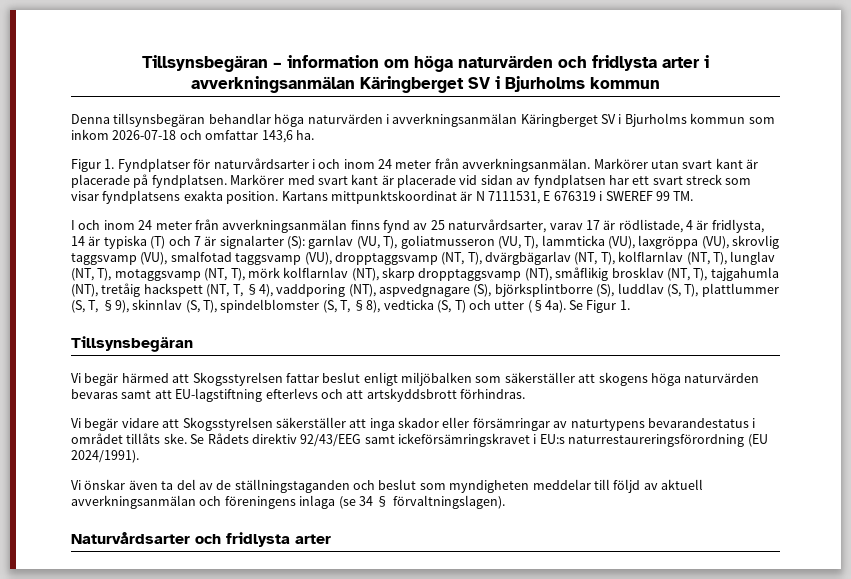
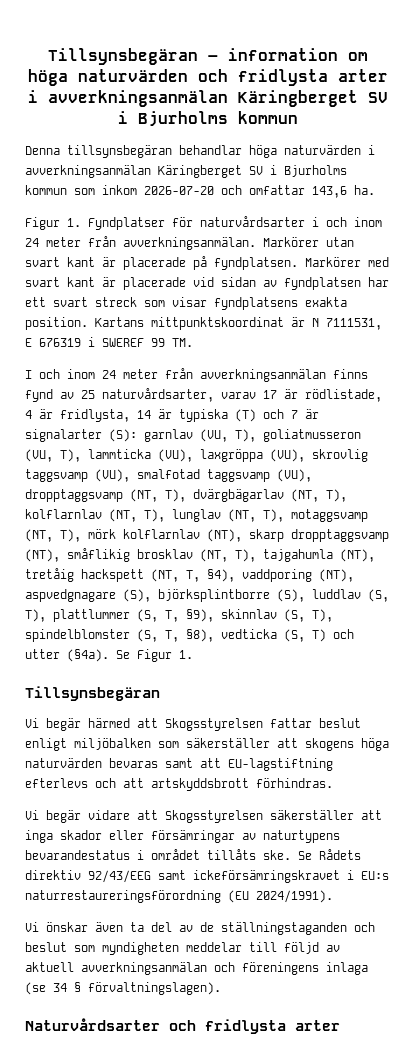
- Denna tillsynsbegäran behandlar höga naturvärden i avverkningsanmälan Käringberget SV i Bjurholms kommun som inkom 2026-07-18 och omfattar 143,6 ha.
+ Denna tillsynsbegäran behandlar höga naturvärden i avverkningsanmälan Käringberget SV i Bjurholms kommun som inkom 2026-07-20 och omfattar 143,6 ha.

